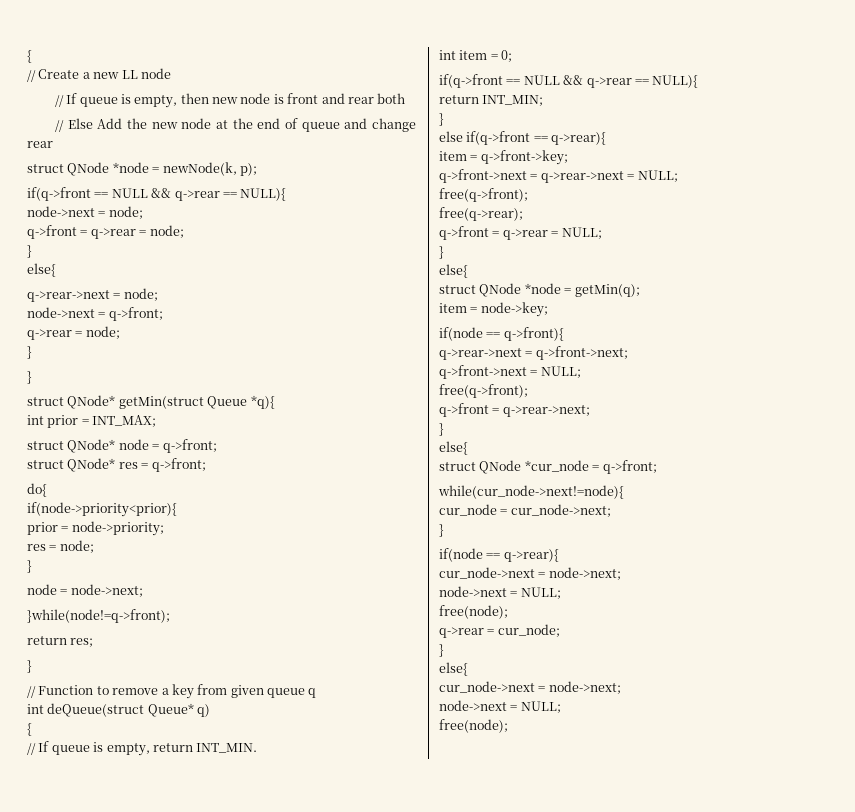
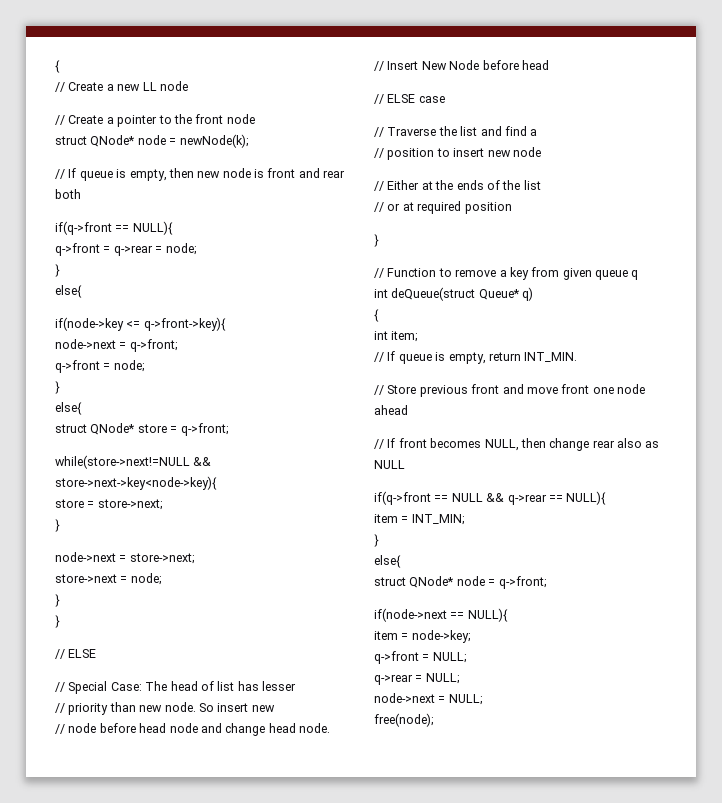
+ // Create a pointer to the front node
+ struct QNode* node = newNode(k);
- // Else Add the new node at the end of queue and change rear
- struct QNode *node = newNode(k, p);
- if(q->front == NULL && q->rear == NULL){
- node->next = node;
+ if(q->front == NULL){
- q->rear->next = node;
+ if(node->key <= q->front->key){
  node->next = q->front;
- q->rear = node;
+ q->front = node;
+ }
+ else{
+ struct QNode* store = q->front;
+ while(store->next!=NULL && store->next->key<node->key){
+ store = store->next;
+ }
+ node->next = store->next;
+ store->next = node;
  }
  }
- struct QNode* getMin(struct Queue *q){
- int prior = INT_MAX;
- struct QNode* node = q->front;
- struct QNode* res = q->front;
- do{
- if(node->priority<prior){
- prior = node->priority;
- res = node;
- }
- node = node->next;
- }while(node!=q->front);
- return res;
+ // ELSE
+ // Special Case: The head of list has lesser
+ // priority than new node. So insert new
+ // node before head node and change head node.
+ // Insert New Node before head
+ // ELSE case
+ // Traverse the list and find a
+ // position to insert new node
+ // Either at the ends of the list
+ // or at required position
+ int item;
- int item = 0;
+ // Store previous front and move front one node ahead
+ // If front becomes NULL, then change rear also as NULL
  if(q->front == NULL && q->rear == NULL){
- return INT_MIN;
- }
- else if(q->front == q->rear){
- item = q->front->key;
- q->front->next = q->rear->next = NULL;
- free(q->front);
- free(q->rear);
- q->front = q->rear = NULL;
+ item = INT_MIN;
  }
  else{
- struct QNode *node = getMin(q);
+ struct QNode* node = q->front;
+ if(node->next == NULL){
  item = node->key;
- if(node == q->front){
- q->rear->next = q->front->next;
- q->front->next = NULL;
- free(q->front);
- q->front = q->rear->next;
- }
- else{
- struct QNode *cur_node = q->front;
- while(cur_node->next!=node){
- cur_node = cur_node->next;
- }
- if(node == q->rear){
- cur_node->next = node->next;
- node->next = NULL;
- free(node);
- q->rear = cur_node;
- }
- else{
- cur_node->next = node->next;
+ q->front = NULL;
+ q->rear = NULL;

